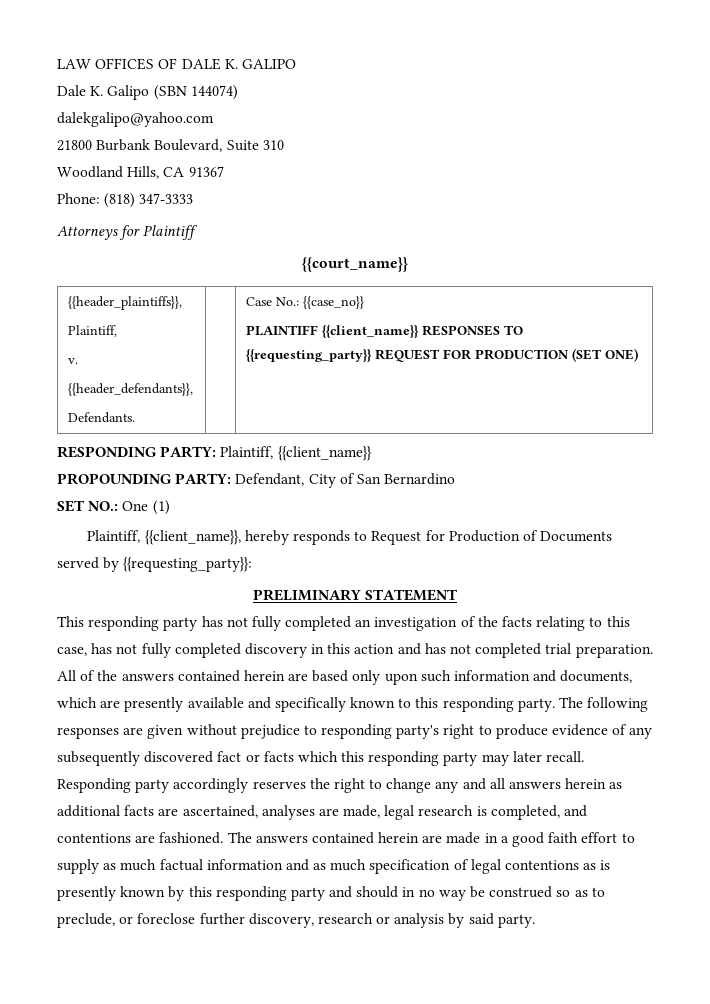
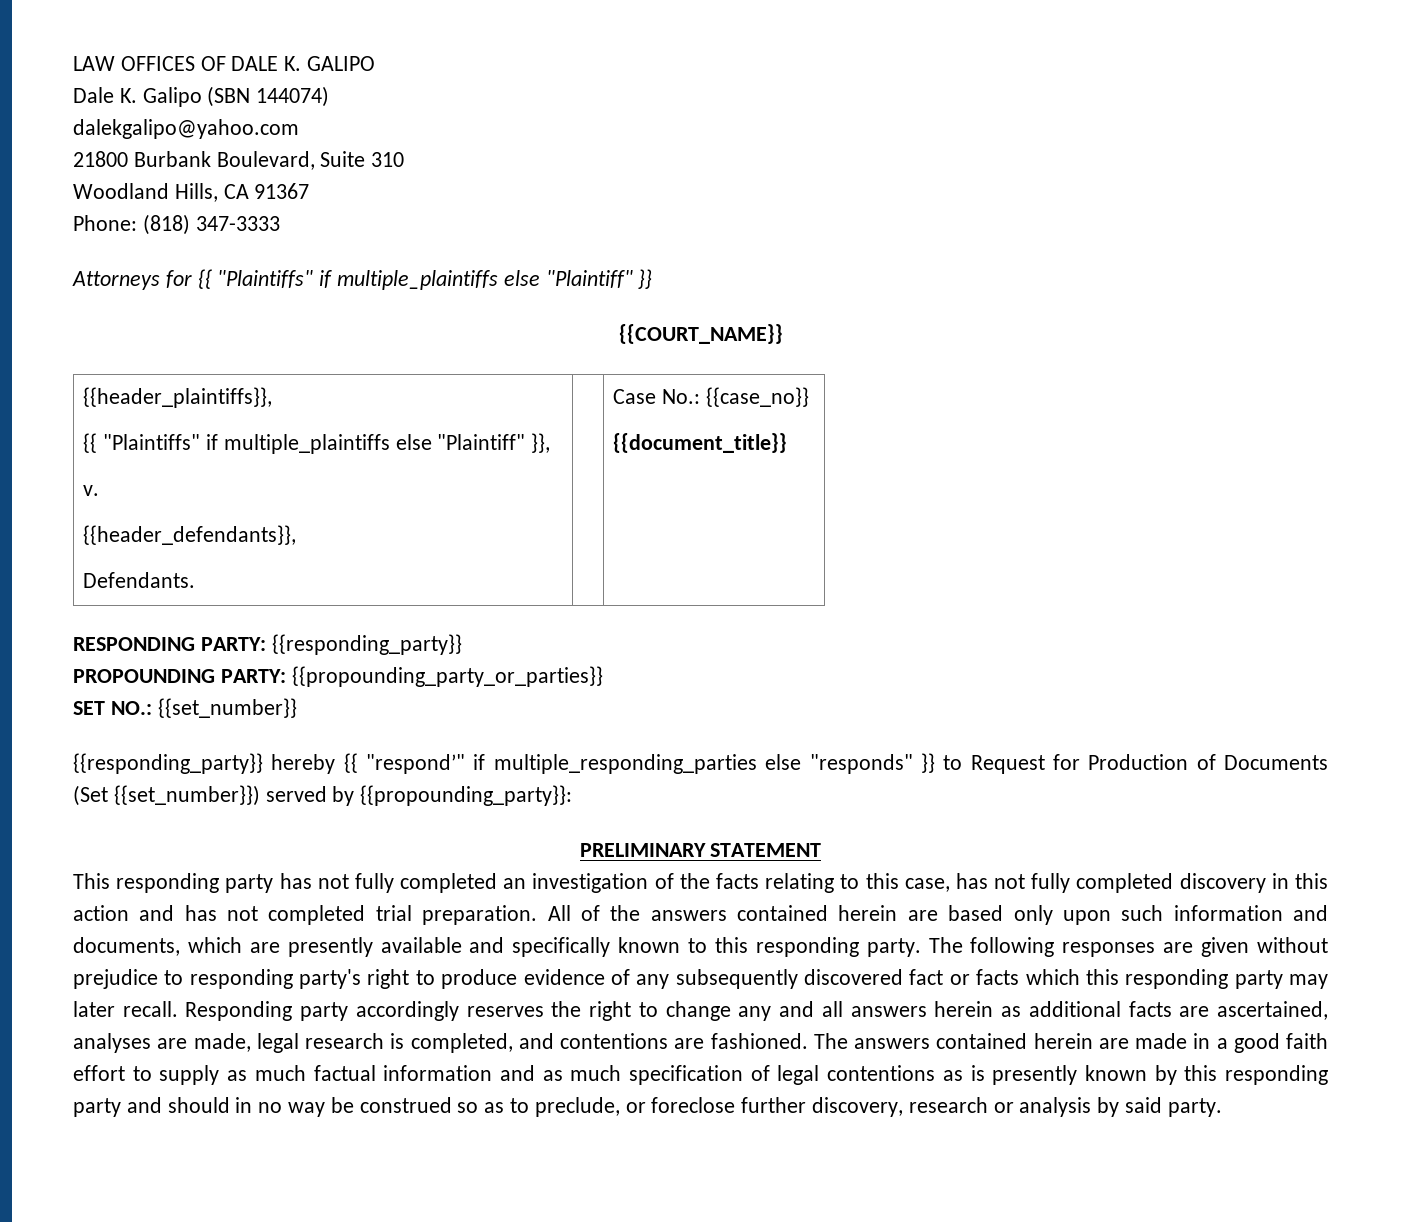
- Attorneys for Plaintiff
- {{court_name}}
+ Attorneys for {{ "Plaintiffs" if multiple_plaintiffs else "Plaintiff" }}
+ {{COURT_NAME}}
  {{header_plaintiffs}},
- Plaintiff,
+ {{ "Plaintiffs" if multiple_plaintiffs else "Plaintiff" }},
  v.
  {{header_defendants}},
  Defendants. | | Case No.: {{case_no}}
- PLAINTIFF {{client_name}} RESPONSES TO {{requesting_party}} REQUEST FOR PRODUCTION (SET ONE)
+ {{document_title}}
- RESPONDING PARTY: Plaintiff, {{client_name}}
+ RESPONDING PARTY: {{responding_party}}
- PROPOUNDING PARTY: Defendant, City of San Bernardino
- SET NO.: One (1)
- Plaintiff, {{client_name}}, hereby responds to Request for Production of Documents served by {{requesting_party}}:
+ PROPOUNDING PARTY: {{propounding_party_or_parties}}
+ SET NO.: {{set_number}}
+ {{responding_party}} hereby {{ "respond’" if multiple_responding_parties else "responds" }} to Request for Production of Documents (Set {{set_number}}) served by {{propounding_party}}:

